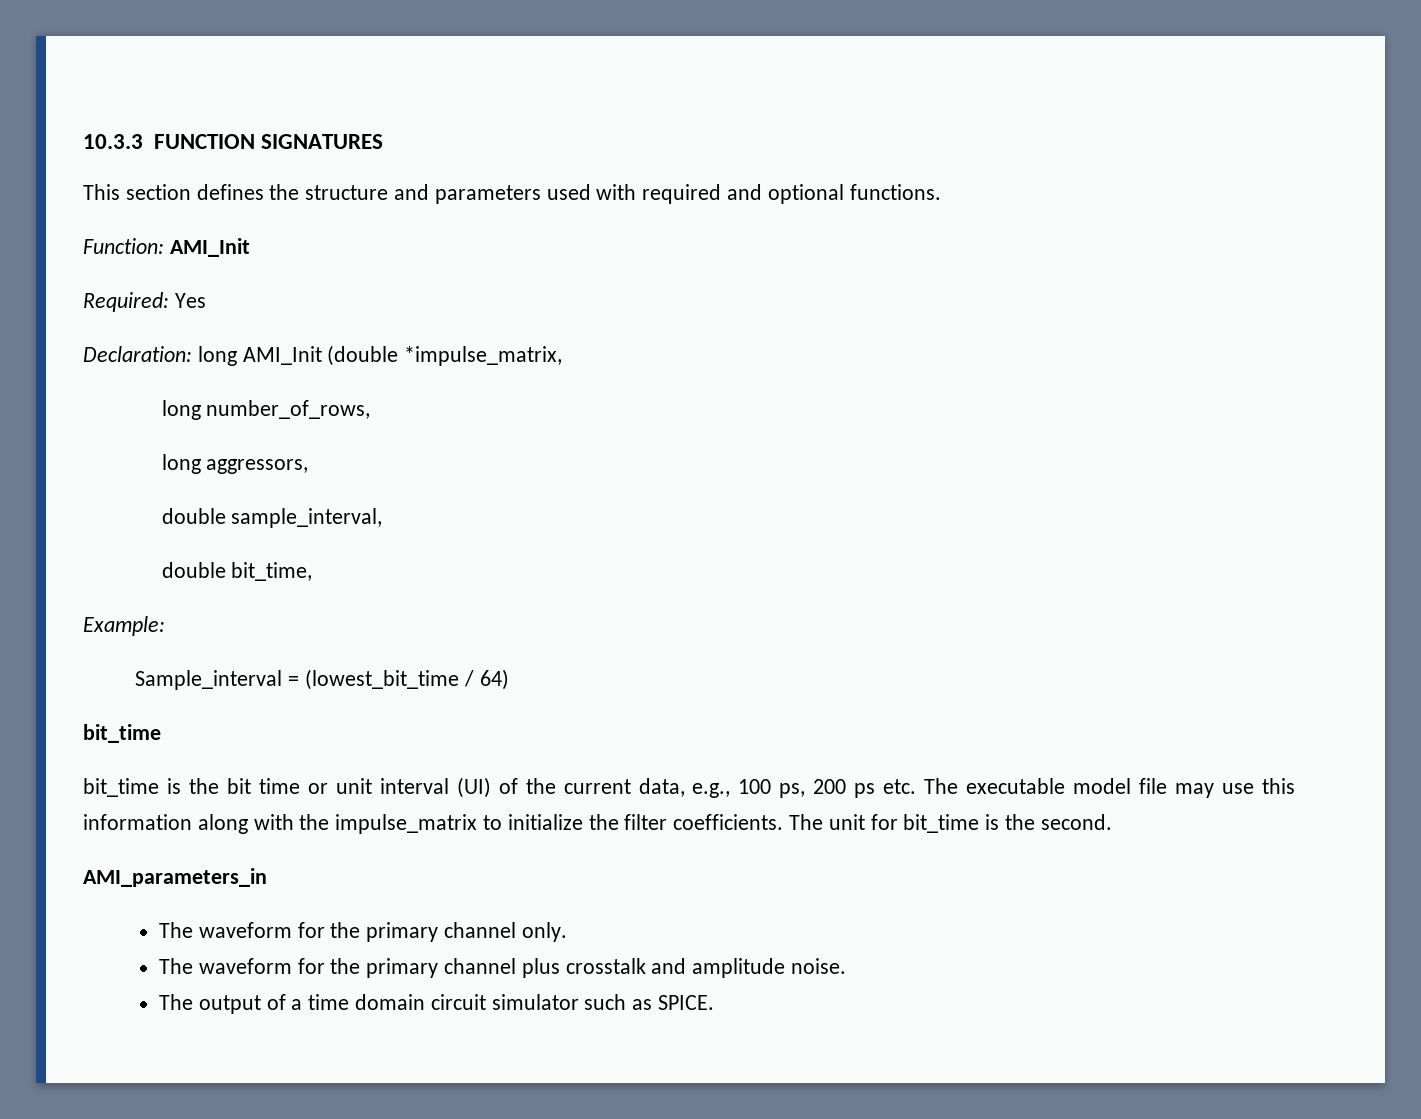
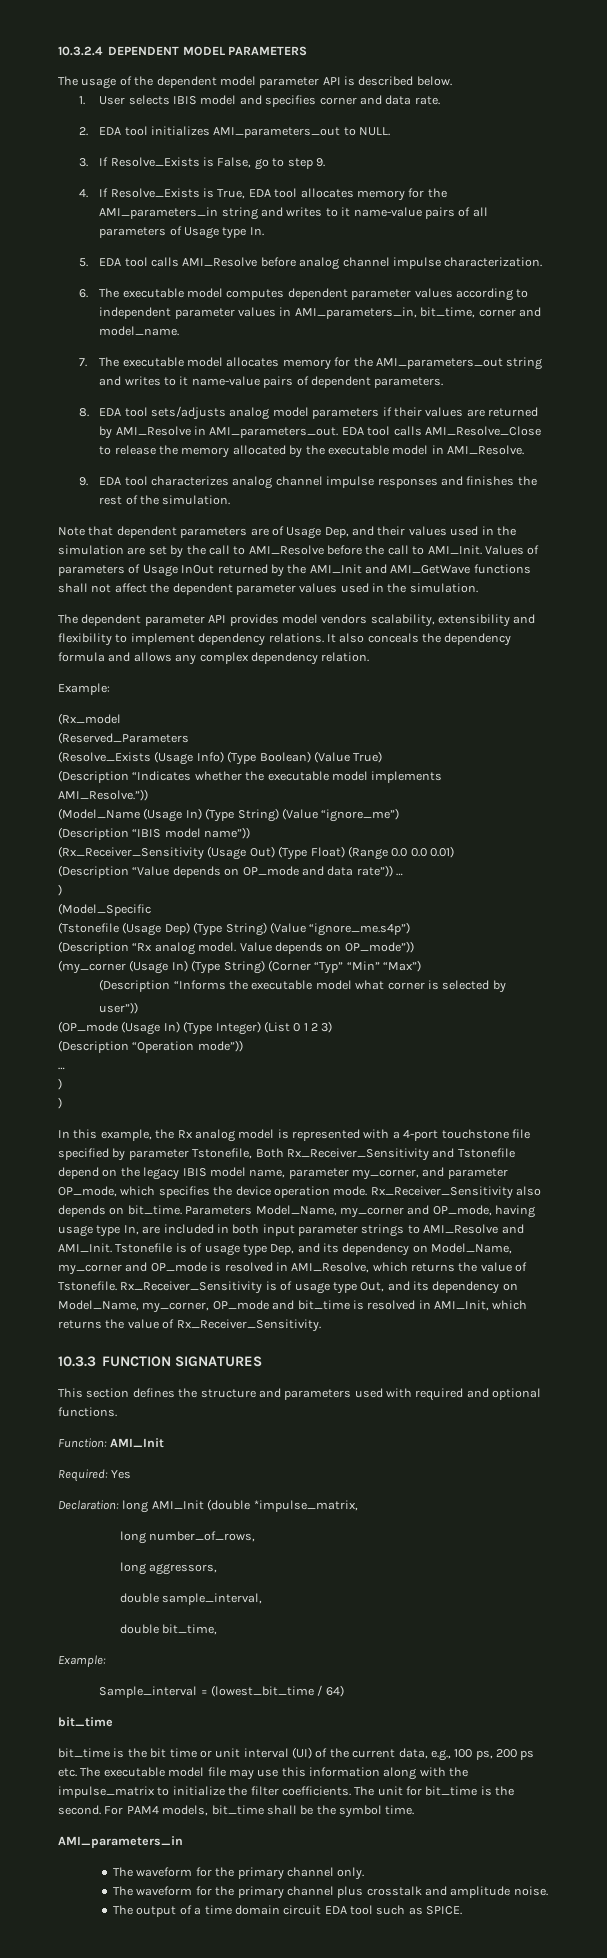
+ 10.3.2.4 DEPENDENT MODEL PARAMETERS
+ The usage of the dependent model parameter API is described below.
+ 1. User selects IBIS model and specifies corner and data rate.
+ 2. EDA tool initializes AMI_parameters_out to NULL.
+ 3. If Resolve_Exists is False, go to step 9.
+ 4. If Resolve_Exists is True, EDA tool allocates memory for the AMI_parameters_in string and writes to it name-value pairs of all parameters of Usage type In.
+ 5. EDA tool calls AMI_Resolve before analog channel impulse characterization.
+ 6. The executable model computes dependent parameter values according to independent parameter values in AMI_parameters_in, bit_time, corner and model_name.
+ 7. The executable model allocates memory for the AMI_parameters_out string and writes to it name-value pairs of dependent parameters.
+ 8. EDA tool sets/adjusts analog model parameters if their values are returned by AMI_Resolve in AMI_parameters_out. EDA tool calls AMI_Resolve_Close to release the memory allocated by the executable model in AMI_Resolve.
+ 9. EDA tool characterizes analog channel impulse responses and finishes the rest of the simulation.
+ Note that dependent parameters are of Usage Dep, and their values used in the simulation are set by the call to AMI_Resolve before the call to AMI_Init. Values of parameters of Usage InOut returned by the AMI_Init and AMI_GetWave functions shall not affect the dependent parameter values used in the simulation.
+ The dependent parameter API provides model vendors scalability, extensibility and flexibility to implement dependency relations. It also conceals the dependency formula and allows any complex dependency relation.
+ Example:
+ (Rx_model
+ (Reserved_Parameters
+ (Resolve_Exists (Usage Info) (Type Boolean) (Value True)
+ (Description “Indicates whether the executable model implements
+ AMI_Resolve.”))
+ (Model_Name (Usage In) (Type String) (Value “ignore_me”)
+ (Description “IBIS model name”))
+ (Rx_Receiver_Sensitivity (Usage Out) (Type Float) (Range 0.0 0.0 0.01)
+ (Description “Value depends on OP_mode and data rate”)) …
+ )
+ (Model_Specific
+ (Tstonefile (Usage Dep) (Type String) (Value “ignore_me.s4p”)
+ (Description “Rx analog model. Value depends on OP_mode”))
+ (my_corner (Usage In) (Type String) (Corner “Typ” “Min” “Max”)
+ (Description “Informs the executable model what corner is selected by
+ user”))
+ (OP_mode (Usage In) (Type Integer) (List 0 1 2 3)
+ (Description “Operation mode”))
+ …
+ )
+ )
+ In this example, the Rx analog model is represented with a 4-port touchstone file specified by parameter Tstonefile, Both Rx_Receiver_Sensitivity and Tstonefile depend on the legacy IBIS model name, parameter my_corner, and parameter OP_mode, which specifies the device operation mode. Rx_Receiver_Sensitivity also depends on bit_time. Parameters Model_Name, my_corner and OP_mode, having usage type In, are included in both input parameter strings to AMI_Resolve and AMI_Init. Tstonefile is of usage type Dep, and its dependency on Model_Name, my_corner and OP_mode is resolved in AMI_Resolve, which returns the value of Tstonefile. Rx_Receiver_Sensitivity is of usage type Out, and its dependency on Model_Name, my_corner, OP_mode and bit_time is resolved in AMI_Init, which returns the value of Rx_Receiver_Sensitivity.
+ For PAM4 models, bit_time shall be the symbol time.
- The output of a time domain circuit simulator such as SPICE.
+ The output of a time domain circuit EDA tool such as SPICE.

